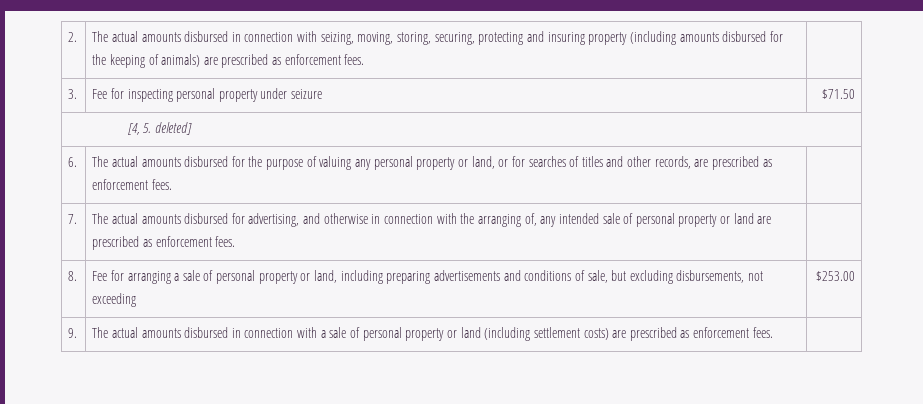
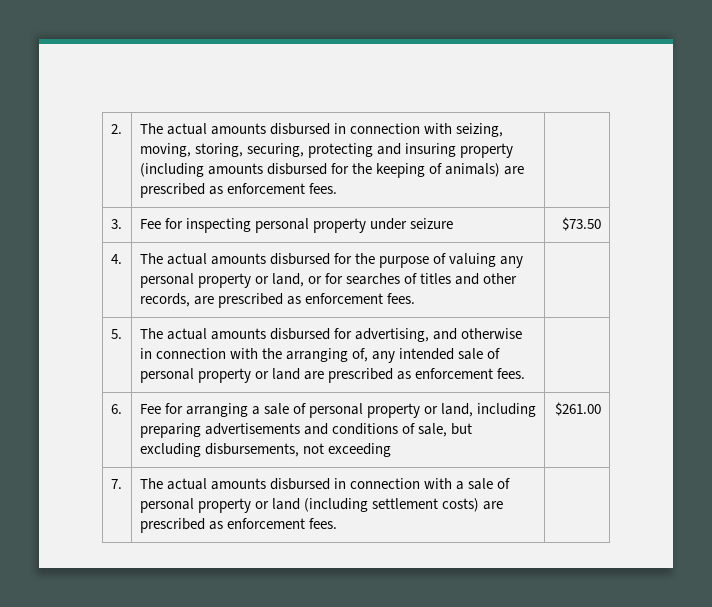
- 3. | Fee for inspecting personal property under seizure | $71.50
- [4, 5. deleted]
- 6. | The actual amounts disbursed for the purpose of valuing any personal property or land, or for searches of titles and other records, are prescribed as enforcement fees. |
+ 3. | Fee for inspecting personal property under seizure | $73.50
+ 4. | The actual amounts disbursed for the purpose of valuing any personal property or land, or for searches of titles and other records, are prescribed as enforcement fees. |
- 7. | The actual amounts disbursed for advertising, and otherwise in connection with the arranging of, any intended sale of personal property or land are prescribed as enforcement fees. |
+ 5. | The actual amounts disbursed for advertising, and otherwise in connection with the arranging of, any intended sale of personal property or land are prescribed as enforcement fees. |
- 8. | Fee for arranging a sale of personal property or land, including preparing advertisements and conditions of sale, but excluding disbursements, not exceeding | $253.00
- 9. | The actual amounts disbursed in connection with a sale of personal property or land (including settlement costs) are prescribed as enforcement fees. |
+ 6. | Fee for arranging a sale of personal property or land, including preparing advertisements and conditions of sale, but excluding disbursements, not exceeding | $261.00
+ 7. | The actual amounts disbursed in connection with a sale of personal property or land (including settlement costs) are prescribed as enforcement fees. |

